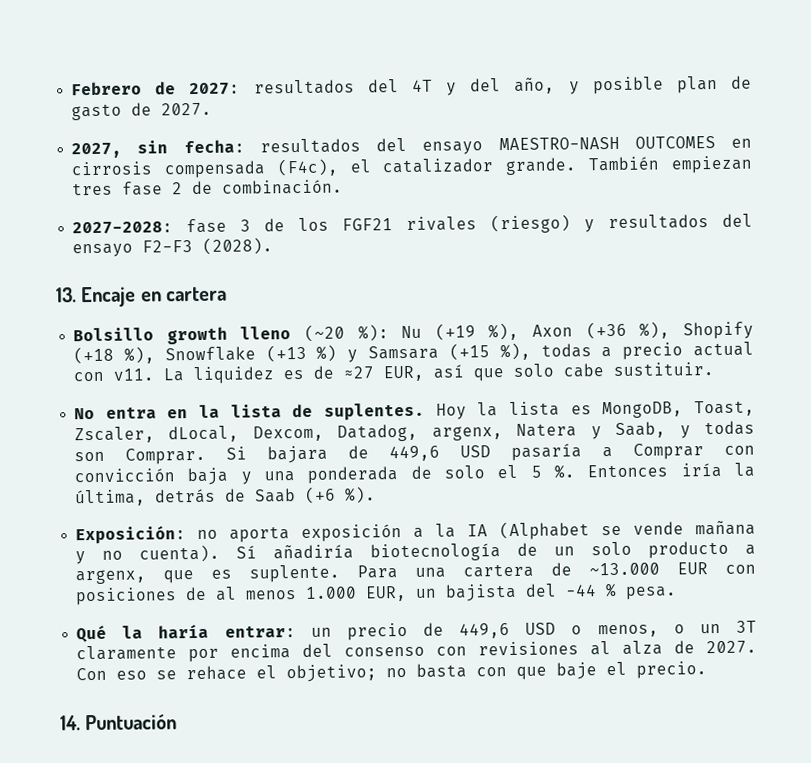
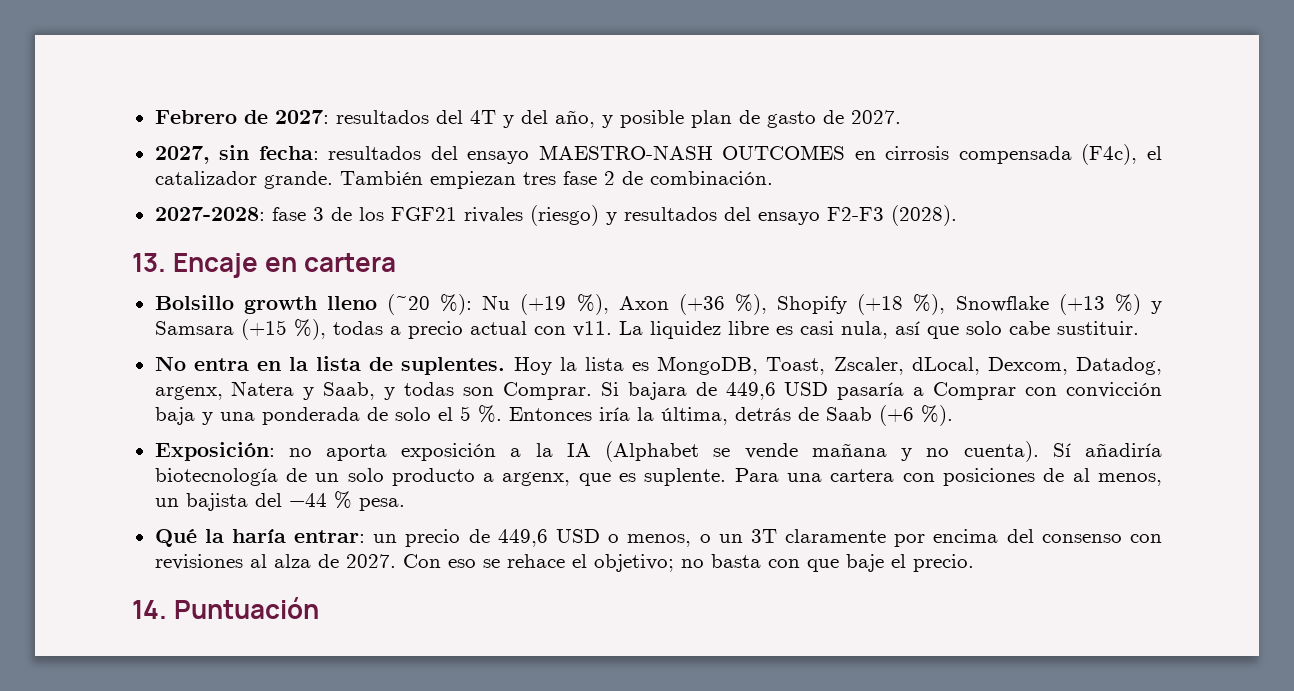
- La liquidez es de ≈27 EUR, así que solo cabe sustituir.
+ La liquidez libre es casi nula, así que solo cabe sustituir.
- Para una cartera de ~13.000 EUR con posiciones de al menos 1.000 EUR, un bajista del −44 % pesa.
+ Para una cartera con posiciones de al menos, un bajista del −44 % pesa.

